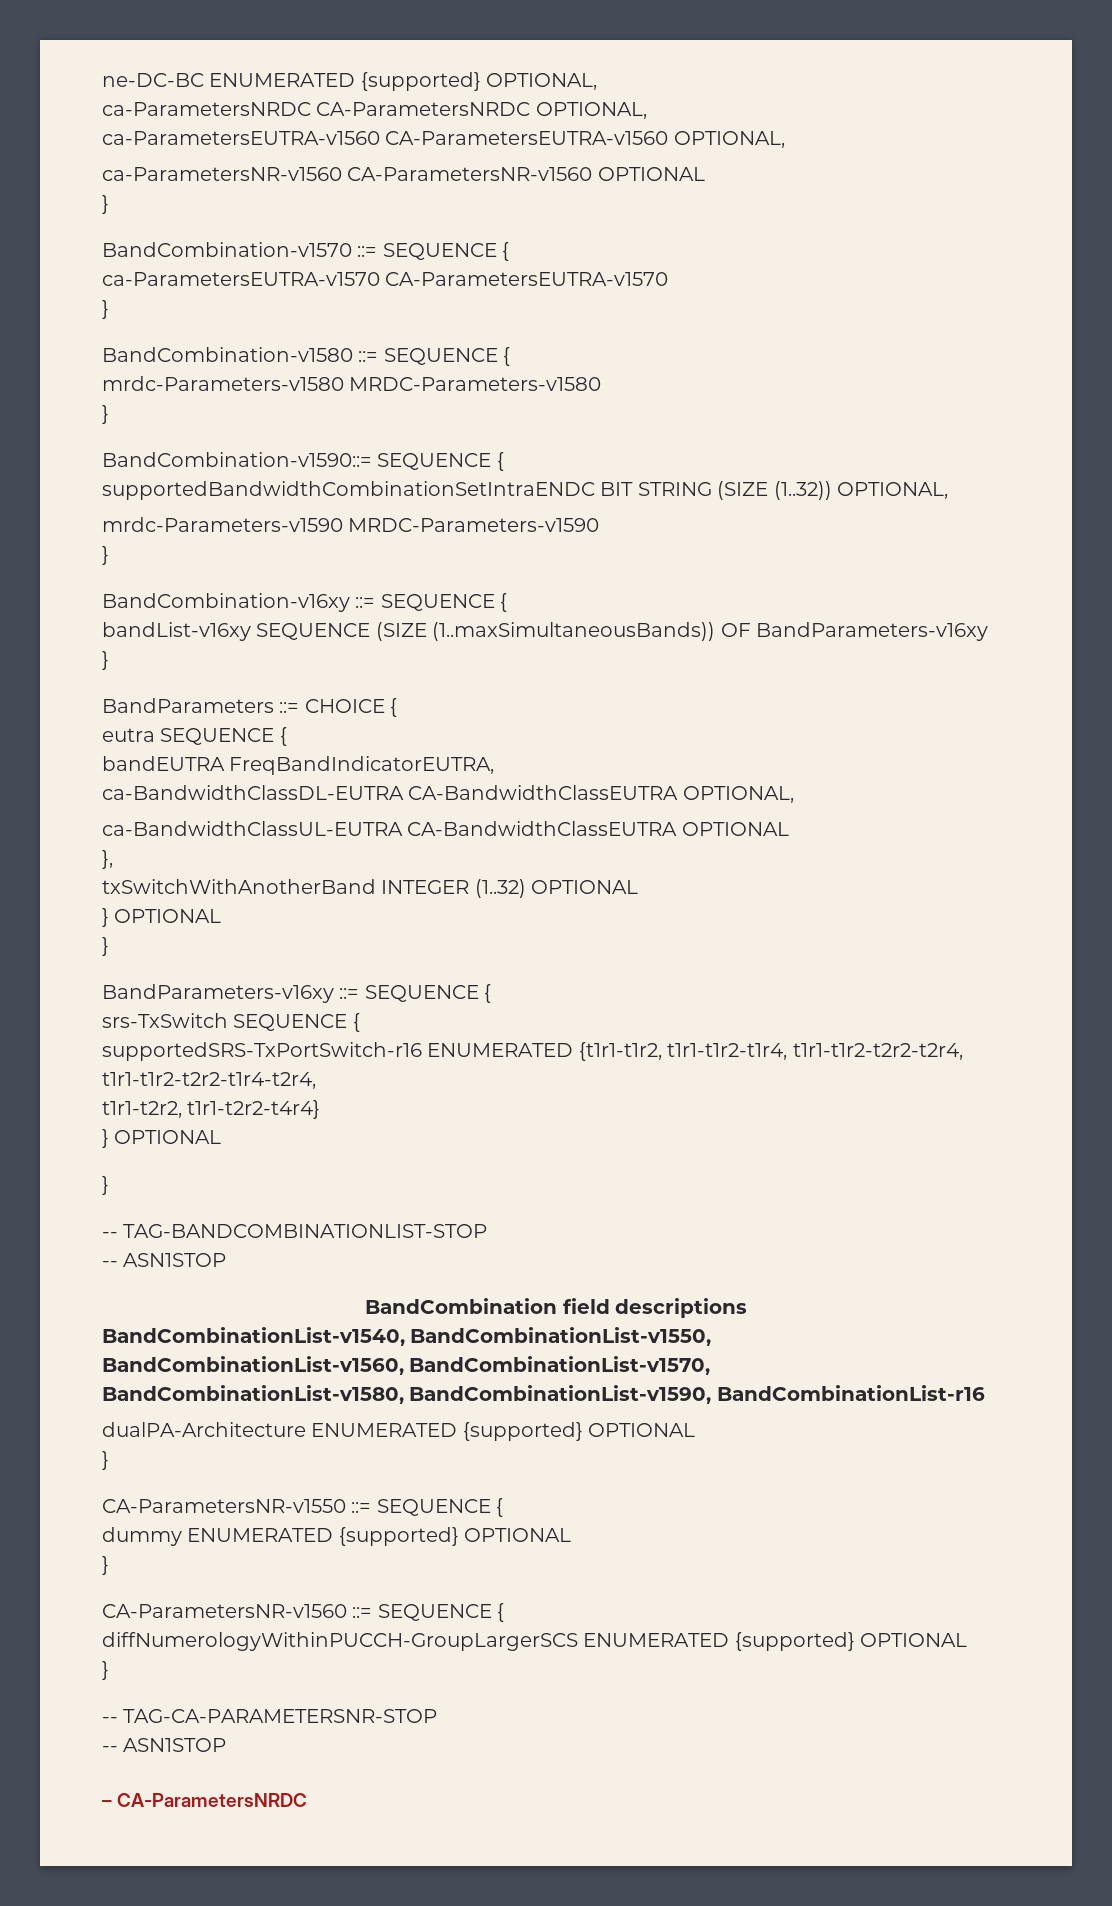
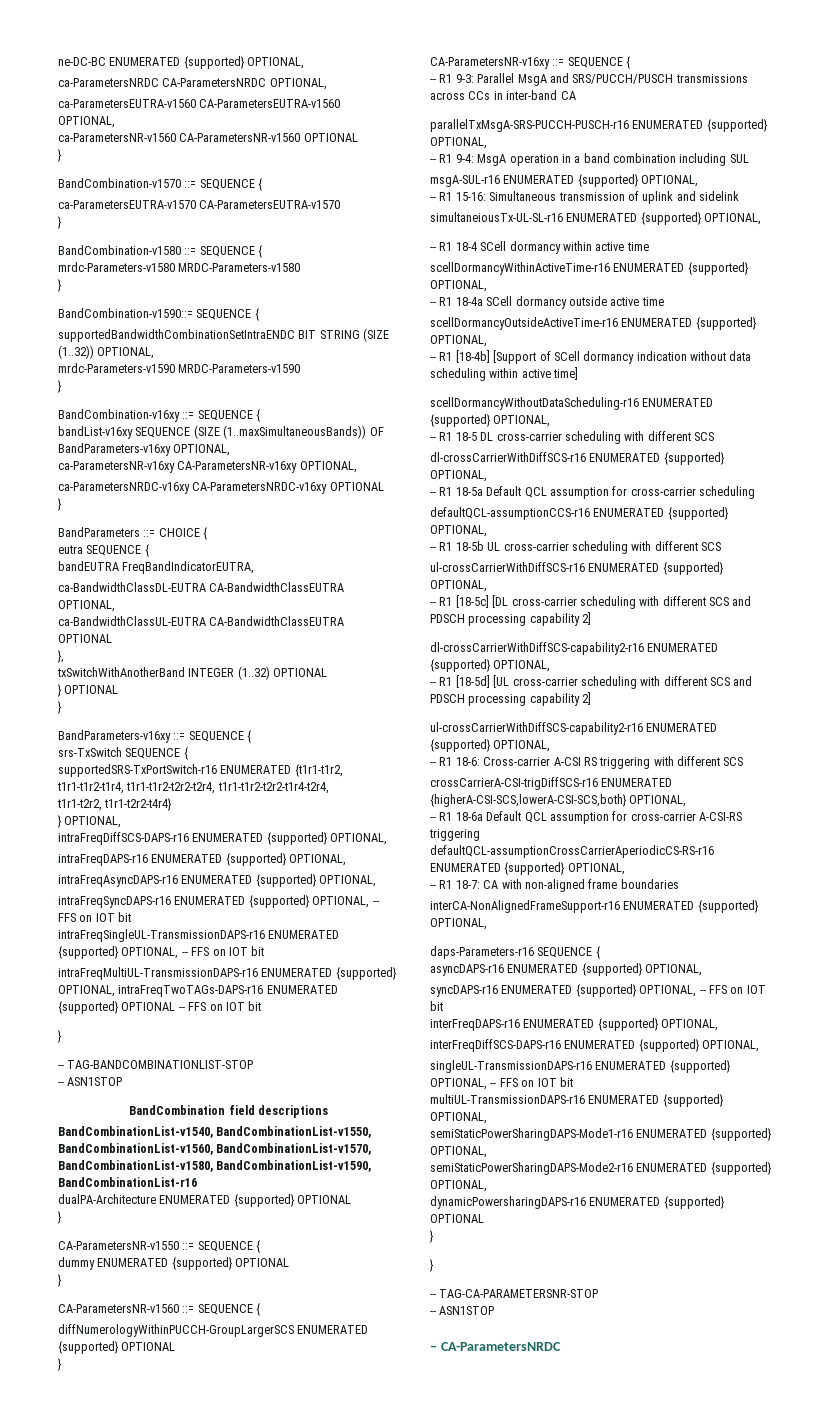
- bandList-v16xy SEQUENCE (SIZE (1..maxSimultaneousBands)) OF BandParameters-v16xy
+ bandList-v16xy SEQUENCE (SIZE (1..maxSimultaneousBands)) OF BandParameters-v16xy OPTIONAL,
+ ca-ParametersNR-v16xy CA-ParametersNR-v16xy OPTIONAL,
+ ca-ParametersNRDC-v16xy CA-ParametersNRDC-v16xy OPTIONAL
  t1r1-t2r2, t1r1-t2r2-t4r4}
- } OPTIONAL
+ } OPTIONAL,
+ intraFreqDiffSCS-DAPS-r16 ENUMERATED {supported} OPTIONAL,
+ intraFreqDAPS-r16 ENUMERATED {supported} OPTIONAL,
+ intraFreqAsyncDAPS-r16 ENUMERATED {supported} OPTIONAL,
+ intraFreqSyncDAPS-r16 ENUMERATED {supported} OPTIONAL, -- FFS on IOT bit
+ intraFreqSingleUL-TransmissionDAPS-r16 ENUMERATED {supported} OPTIONAL, -- FFS on IOT bit
+ intraFreqMultiUL-TransmissionDAPS-r16 ENUMERATED {supported} OPTIONAL, intraFreqTwoTAGs-DAPS-r16 ENUMERATED {supported} OPTIONAL -- FFS on IOT bit
+ CA-ParametersNR-v16xy ::= SEQUENCE {
+ -- R1 9-3: Parallel MsgA and SRS/PUCCH/PUSCH transmissions across CCs in inter-band CA
+ parallelTxMsgA-SRS-PUCCH-PUSCH-r16 ENUMERATED {supported} OPTIONAL,
+ -- R1 9-4: MsgA operation in a band combination including SUL
+ msgA-SUL-r16 ENUMERATED {supported} OPTIONAL,
+ -- R1 15-16: Simultaneous transmission of uplink and sidelink
+ simultaneiousTx-UL-SL-r16 ENUMERATED {supported} OPTIONAL,
+ -- R1 18-4 SCell dormancy within active time
+ scellDormancyWithinActiveTime-r16 ENUMERATED {supported} OPTIONAL,
+ -- R1 18-4a SCell dormancy outside active time
+ scellDormancyOutsideActiveTime-r16 ENUMERATED {supported} OPTIONAL,
+ -- R1 [18-4b] [Support of SCell dormancy indication without data scheduling within active time]
+ scellDormancyWithoutDataScheduling-r16 ENUMERATED {supported} OPTIONAL,
+ -- R1 18-5 DL cross-carrier scheduling with different SCS
+ dl-crossCarrierWithDiffSCS-r16 ENUMERATED {supported} OPTIONAL,
+ -- R1 18-5a Default QCL assumption for cross-carrier scheduling
+ defaultQCL-assumptionCCS-r16 ENUMERATED {supported} OPTIONAL,
+ -- R1 18-5b UL cross-carrier scheduling with different SCS
+ ul-crossCarrierWithDiffSCS-r16 ENUMERATED {supported} OPTIONAL,
+ -- R1 [18-5c] [DL cross-carrier scheduling with different SCS and PDSCH processing capability 2]
+ dl-crossCarrierWithDiffSCS-capability2-r16 ENUMERATED {supported} OPTIONAL,
+ -- R1 [18-5d] [UL cross-carrier scheduling with different SCS and PDSCH processing capability 2]
+ ul-crossCarrierWithDiffSCS-capability2-r16 ENUMERATED {supported} OPTIONAL,
+ -- R1 18-6: Cross-carrier A-CSI RS triggering with different SCS
+ crossCarrierA-CSI-trigDiffSCS-r16 ENUMERATED {higherA-CSI-SCS,lowerA-CSI-SCS,both} OPTIONAL,
+ -- R1 18-6a Default QCL assumption for cross-carrier A-CSI-RS triggering
+ defaultQCL-assumptionCrossCarrierAperiodicCS-RS-r16 ENUMERATED {supported} OPTIONAL,
+ -- R1 18-7: CA with non-aligned frame boundaries
+ interCA-NonAlignedFrameSupport-r16 ENUMERATED {supported} OPTIONAL,
+ daps-Parameters-r16 SEQUENCE {
+ asyncDAPS-r16 ENUMERATED {supported} OPTIONAL,
+ syncDAPS-r16 ENUMERATED {supported} OPTIONAL, -- FFS on IOT bit
+ interFreqDAPS-r16 ENUMERATED {supported} OPTIONAL,
+ interFreqDiffSCS-DAPS-r16 ENUMERATED {supported} OPTIONAL,
+ singleUL-TransmissionDAPS-r16 ENUMERATED {supported} OPTIONAL, -- FFS on IOT bit
+ multiUL-TransmissionDAPS-r16 ENUMERATED {supported} OPTIONAL,
+ semiStaticPowerSharingDAPS-Mode1-r16 ENUMERATED {supported} OPTIONAL,
+ semiStaticPowerSharingDAPS-Mode2-r16 ENUMERATED {supported} OPTIONAL,
+ dynamicPowersharingDAPS-r16 ENUMERATED {supported} OPTIONAL
+ }
+ }

